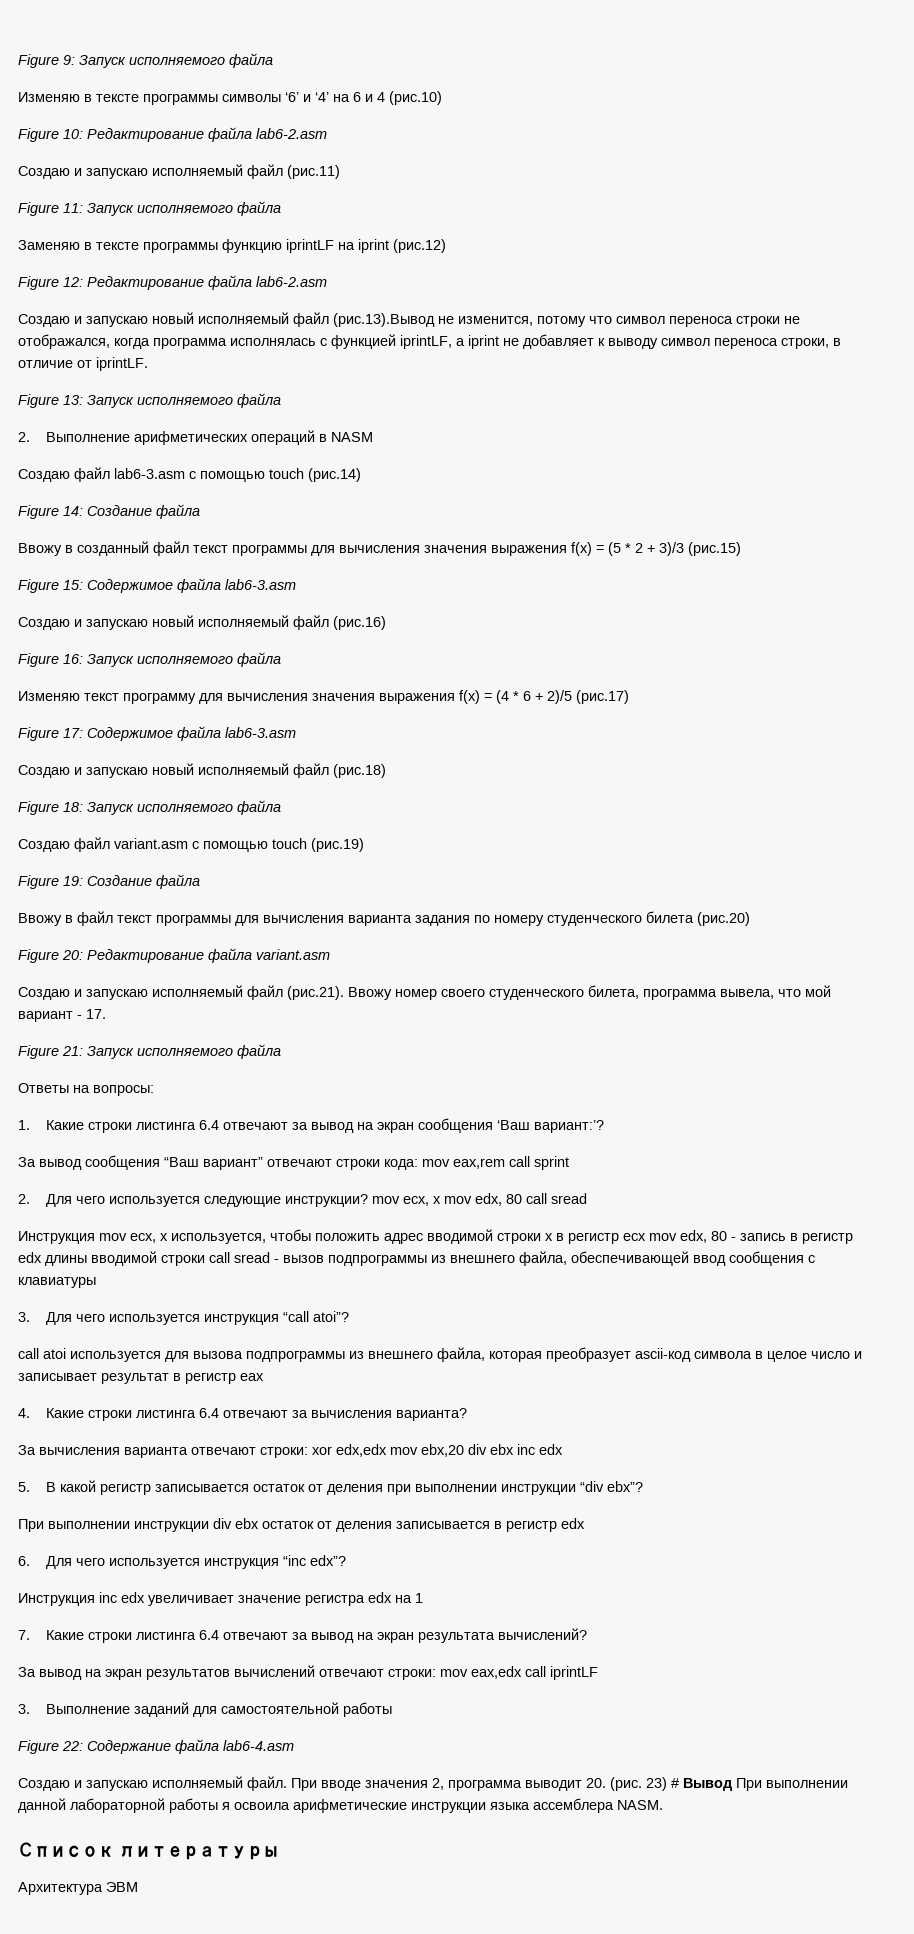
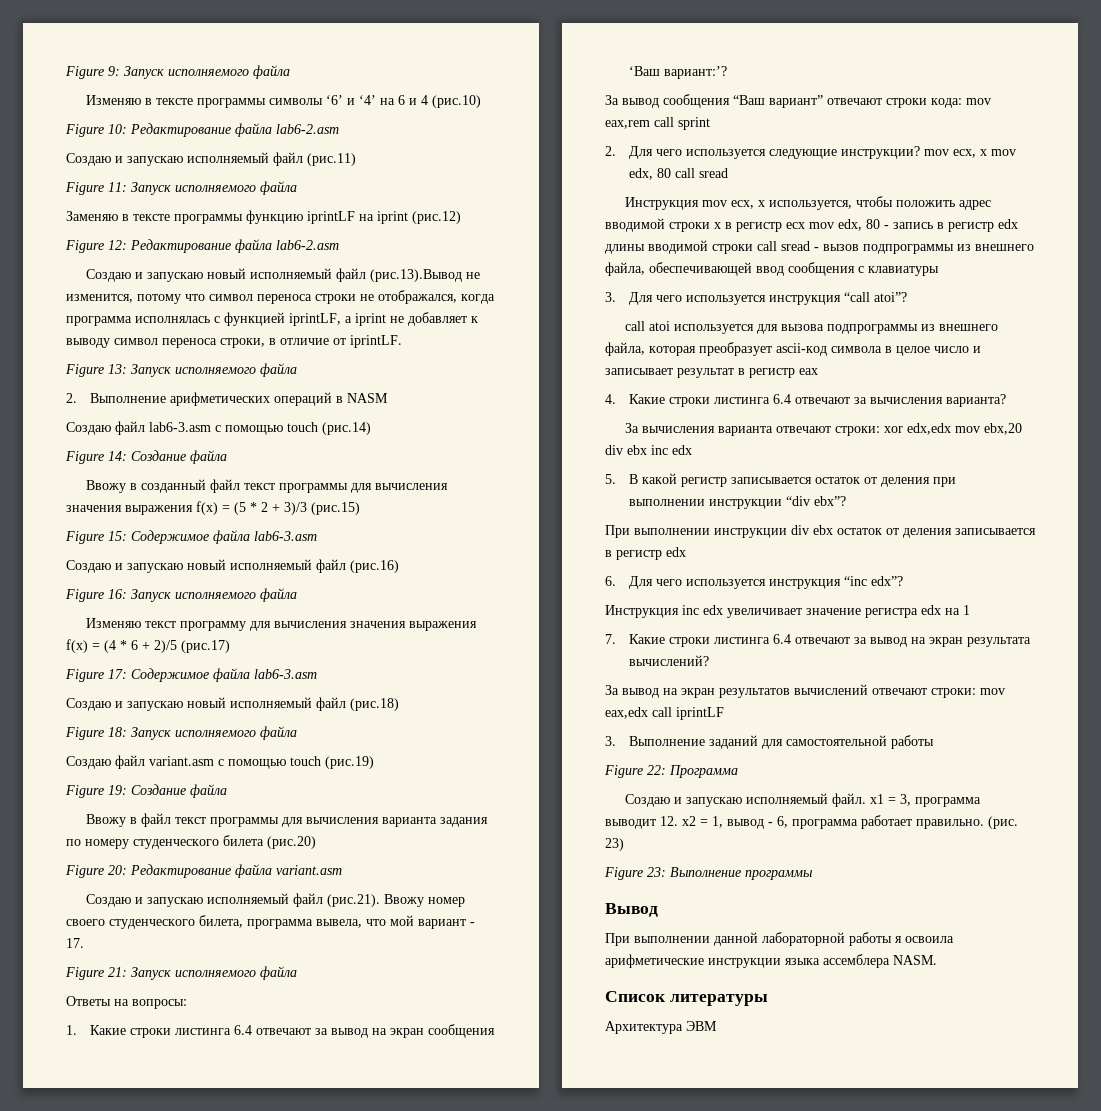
- Figure 22: Содержание файла lab6-4.asm
+ Figure 22: Программа
- Создаю и запускаю исполняемый файл. При вводе значения 2, программа выводит 20. (рис. 23) # Вывод При выполнении данной лабораторной работы я освоила арифметические инструкции языка ассемблера NASM.
+ Создаю и запускаю исполняемый файл. x1 = 3, программа выводит 12. x2 = 1, вывод - 6, программа работает правильно. (рис. 23)
+ Figure 23: Выполнение программы
+ Вывод
+ При выполнении данной лабораторной работы я освоила арифметические инструкции языка ассемблера NASM.

